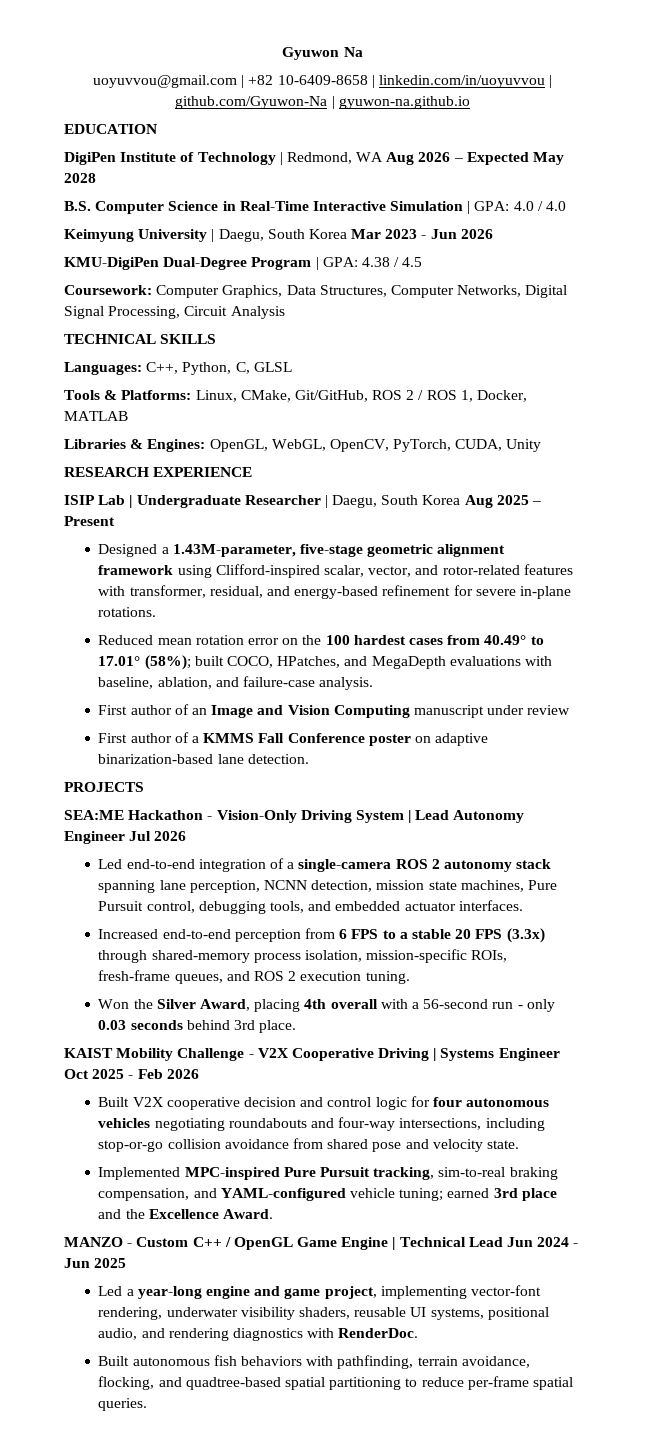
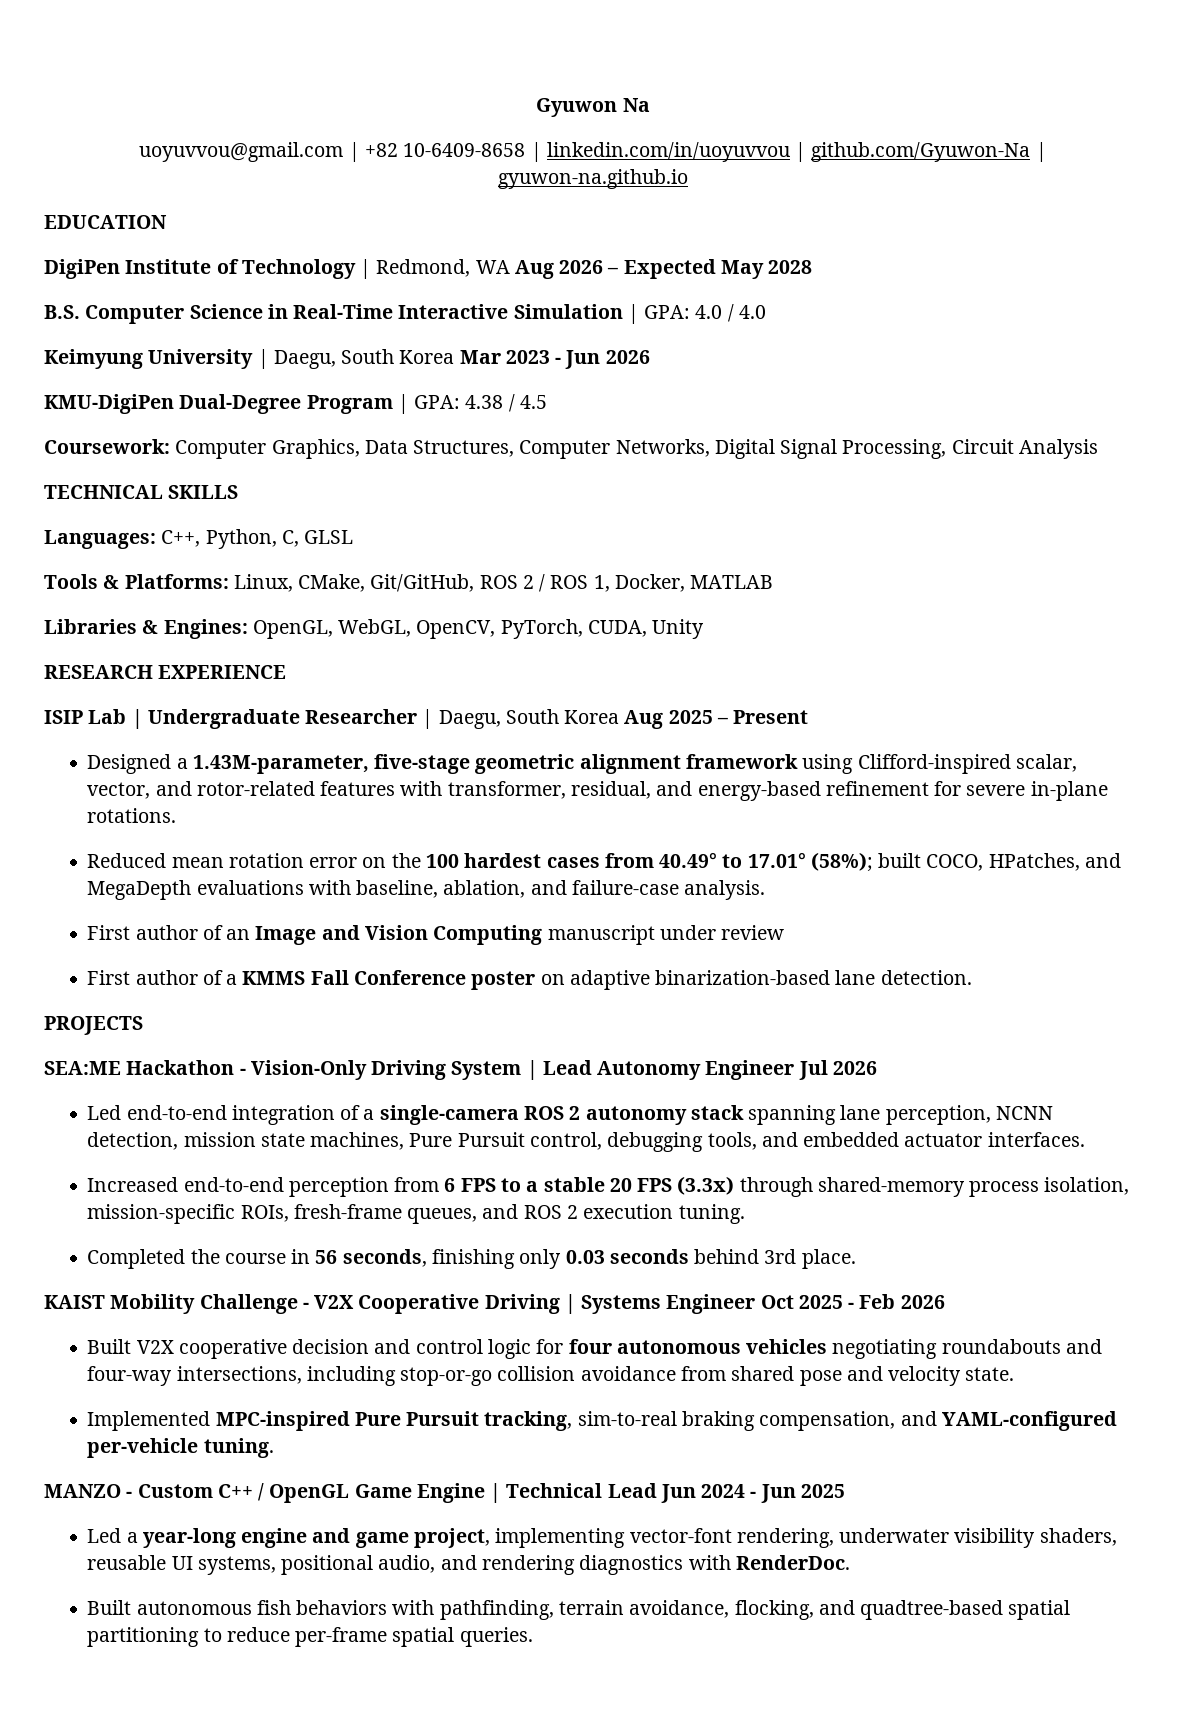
- Won the Silver Award, placing 4th overall with a 56-second run - only 0.03 seconds behind 3rd place.
+ Completed the course in 56 seconds, finishing only 0.03 seconds behind 3rd place.
- Implemented MPC-inspired Pure Pursuit tracking, sim-to-real braking compensation, and YAML-configured vehicle tuning; earned 3rd place and the Excellence Award.
+ Implemented MPC-inspired Pure Pursuit tracking, sim-to-real braking compensation, and YAML-configured per-vehicle tuning.

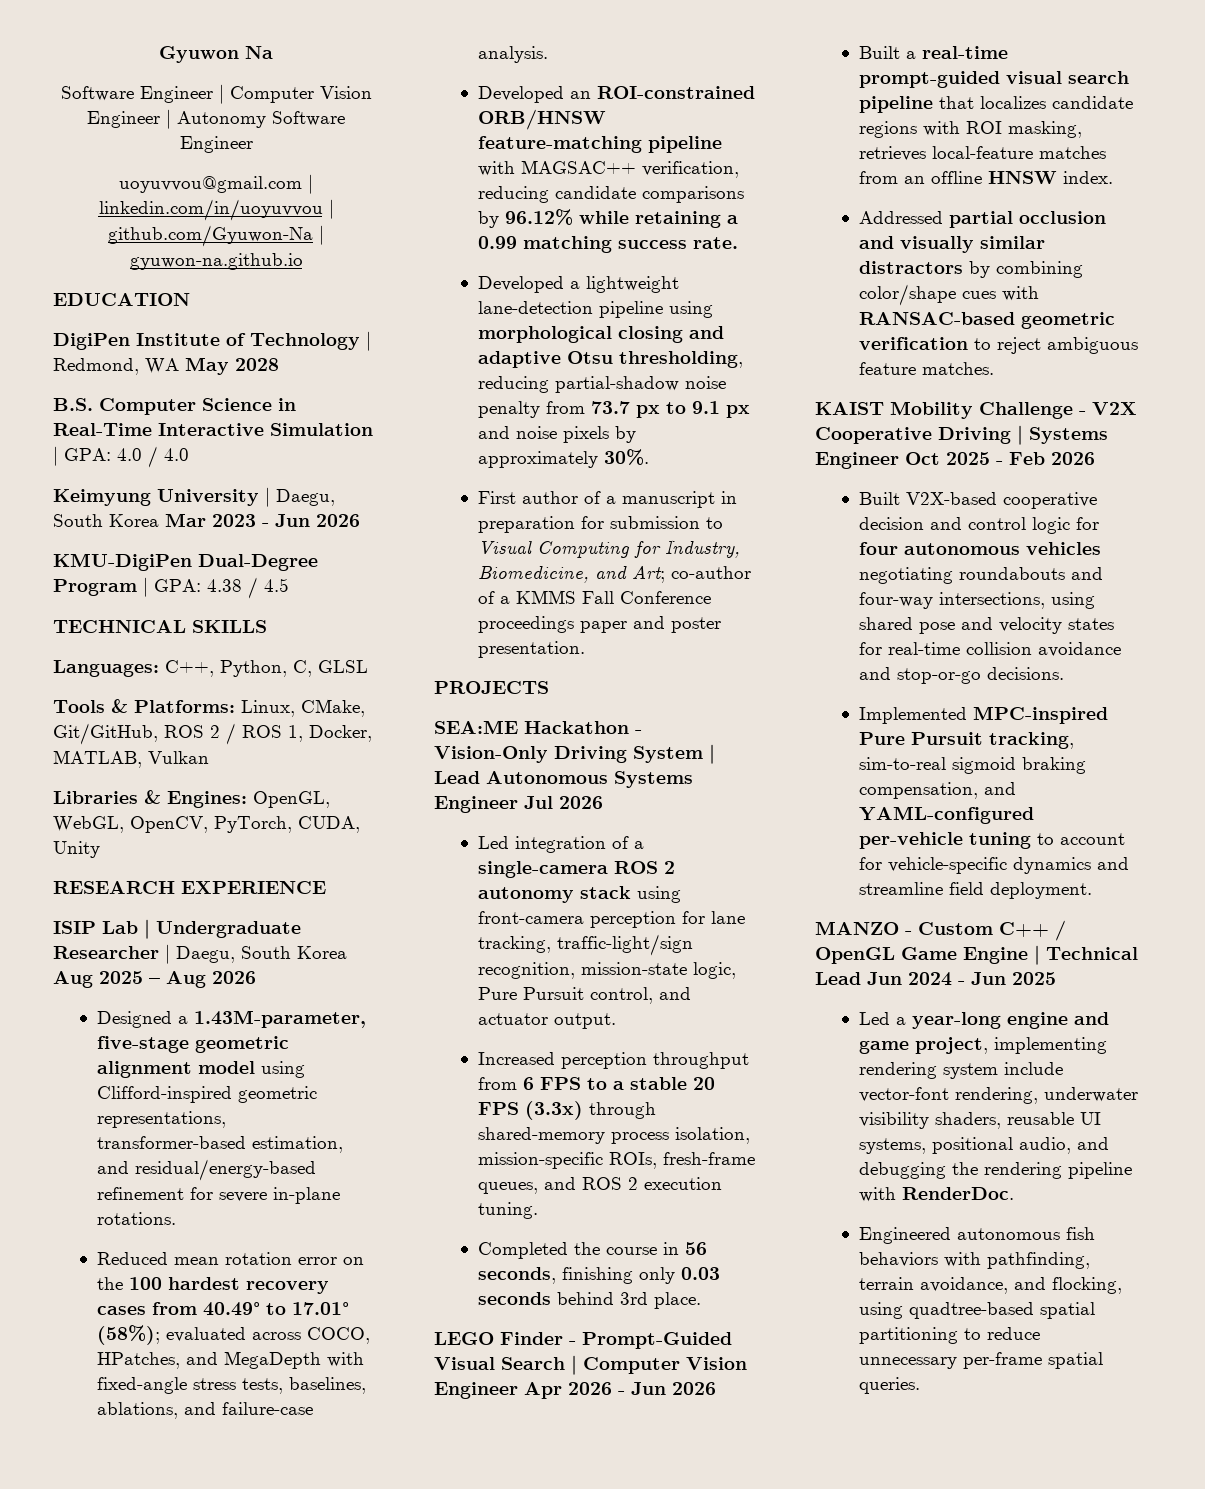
+ Software Engineer | Computer Vision Engineer | Autonomy Software Engineer
- uoyuvvou@gmail.com | +82 10-6409-8658 | linkedin.com/in/uoyuvvou | github.com/Gyuwon-Na | gyuwon-na.github.io
+ uoyuvvou@gmail.com | linkedin.com/in/uoyuvvou | github.com/Gyuwon-Na | gyuwon-na.github.io
- DigiPen Institute of Technology | Redmond, WA Aug 2026 – Expected May 2028
+ DigiPen Institute of Technology | Redmond, WA May 2028
- Coursework: Computer Graphics, Data Structures, Computer Networks, Digital Signal Processing, Circuit Analysis
- Tools & Platforms: Linux, CMake, Git/GitHub, ROS 2 / ROS 1, Docker, MATLAB
+ Tools & Platforms: Linux, CMake, Git/GitHub, ROS 2 / ROS 1, Docker, MATLAB, Vulkan
- ISIP Lab | Undergraduate Researcher | Daegu, South Korea Aug 2025 – Present
+ ISIP Lab | Undergraduate Researcher | Daegu, South Korea Aug 2025 – Aug 2026
- Designed a 1.43M-parameter, five-stage geometric alignment framework using Clifford-inspired scalar, vector, and rotor-related features with transformer, residual, and energy-based refinement for severe in-plane rotations.
+ Designed a 1.43M-parameter, five-stage geometric alignment model using Clifford-inspired geometric representations, transformer-based estimation, and residual/energy-based refinement for severe in-plane rotations.
- Reduced mean rotation error on the 100 hardest cases from 40.49° to 17.01° (58%); built COCO, HPatches, and MegaDepth evaluations with baseline, ablation, and failure-case analysis.
- First author of an Image and Vision Computing manuscript under review
- First author of a KMMS Fall Conference poster on adaptive binarization-based lane detection.
+ Reduced mean rotation error on the 100 hardest recovery cases from 40.49° to 17.01° (58%); evaluated across COCO, HPatches, and MegaDepth with fixed-angle stress tests, baselines, ablations, and failure-case analysis.
+ Developed an ROI-constrained ORB/HNSW feature-matching pipeline with MAGSAC++ verification, reducing candidate comparisons by 96.12% while retaining a 0.99 matching success rate.
+ Developed a lightweight lane-detection pipeline using morphological closing and adaptive Otsu thresholding, reducing partial-shadow noise penalty from 73.7 px to 9.1 px and noise pixels by approximately 30%.
+ First author of a manuscript in preparation for submission to Visual Computing for Industry, Biomedicine, and Art; co-author of a KMMS Fall Conference proceedings paper and poster presentation.
- SEA:ME Hackathon - Vision-Only Driving System | Lead Autonomy Engineer Jul 2026
+ SEA:ME Hackathon - Vision-Only Driving System | Lead Autonomous Systems Engineer Jul 2026
- Led end-to-end integration of a single-camera ROS 2 autonomy stack spanning lane perception, NCNN detection, mission state machines, Pure Pursuit control, debugging tools, and embedded actuator interfaces.
+ Led integration of a single-camera ROS 2 autonomy stack using front-camera perception for lane tracking, traffic-light/sign recognition, mission-state logic, Pure Pursuit control, and actuator output.
- Increased end-to-end perception from 6 FPS to a stable 20 FPS (3.3x) through shared-memory process isolation, mission-specific ROIs, fresh-frame queues, and ROS 2 execution tuning.
+ Increased perception throughput from 6 FPS to a stable 20 FPS (3.3x) through shared-memory process isolation, mission-specific ROIs, fresh-frame queues, and ROS 2 execution tuning.
+ LEGO Finder - Prompt-Guided Visual Search | Computer Vision Engineer Apr 2026 - Jun 2026
+ Built a real-time prompt-guided visual search pipeline that localizes candidate regions with ROI masking, retrieves local-feature matches from an offline HNSW index.
+ Addressed partial occlusion and visually similar distractors by combining color/shape cues with RANSAC-based geometric verification to reject ambiguous feature matches.
- Built V2X cooperative decision and control logic for four autonomous vehicles negotiating roundabouts and four-way intersections, including stop-or-go collision avoidance from shared pose and velocity state.
+ Built V2X-based cooperative decision and control logic for four autonomous vehicles negotiating roundabouts and four-way intersections, using shared pose and velocity states for real-time collision avoidance and stop-or-go decisions.
- Implemented MPC-inspired Pure Pursuit tracking, sim-to-real braking compensation, and YAML-configured per-vehicle tuning.
+ Implemented MPC-inspired Pure Pursuit tracking, sim-to-real sigmoid braking compensation, and YAML-configured per-vehicle tuning to account for vehicle-specific dynamics and streamline field deployment.
- Led a year-long engine and game project, implementing vector-font rendering, underwater visibility shaders, reusable UI systems, positional audio, and rendering diagnostics with RenderDoc.
+ Led a year-long engine and game project, implementing rendering system include vector-font rendering, underwater visibility shaders, reusable UI systems, positional audio, and debugging the rendering pipeline with RenderDoc.
- Built autonomous fish behaviors with pathfinding, terrain avoidance, flocking, and quadtree-based spatial partitioning to reduce per-frame spatial queries.
+ Engineered autonomous fish behaviors with pathfinding, terrain avoidance, and flocking, using quadtree-based spatial partitioning to reduce unnecessary per-frame spatial queries.

